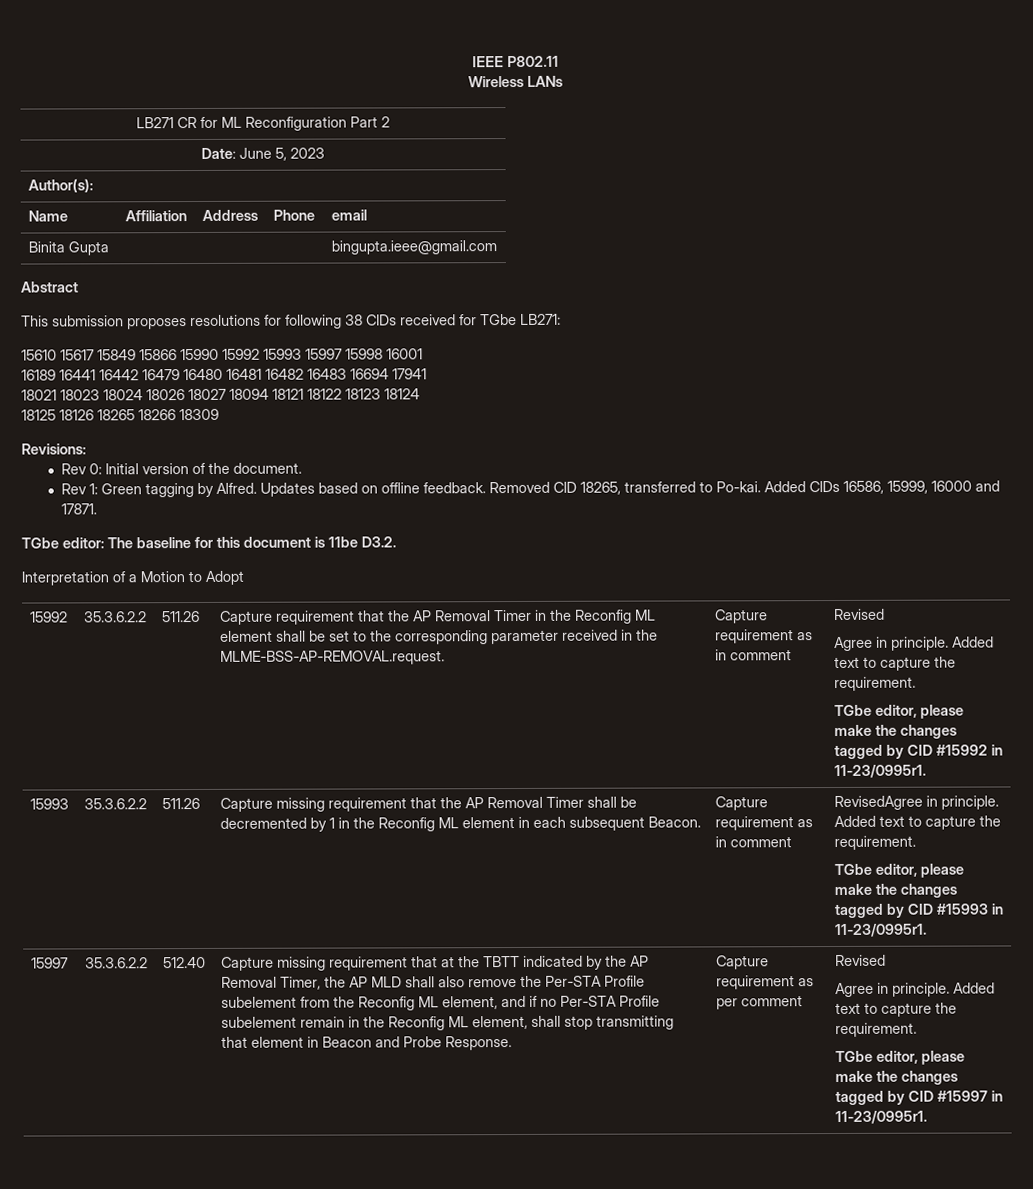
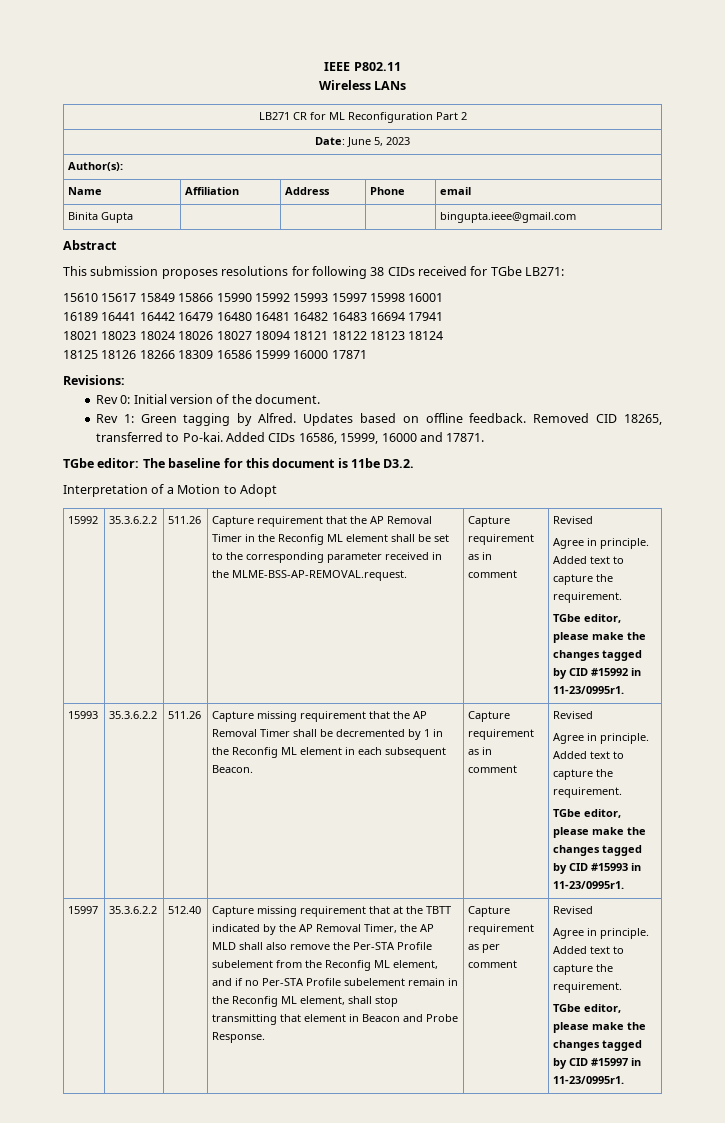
- 18125 18126 18265 18266 18309
+ 18125 18126 18266 18309 16586 15999 16000 17871
- Capture missing requirement that the AP Removal Timer shall be decremented by 1 in the Reconfig ML element in each subsequent Beacon. | Capture requirement as in comment | RevisedAgree in principle.
+ Capture missing requirement that the AP Removal Timer shall be decremented by 1 in the Reconfig ML element in each subsequent Beacon. | Capture requirement as in comment | Revised
+ Agree in principle.

